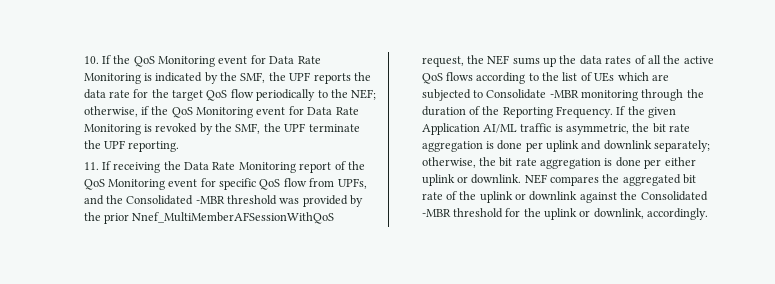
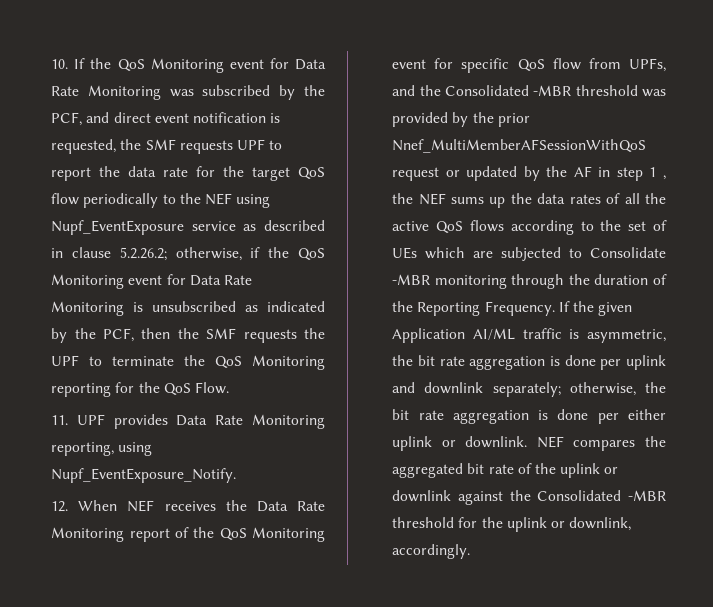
- 10. If the QoS Monitoring event for Data Rate Monitoring is indicated by the SMF, the UPF reports the data rate for the target QoS flow periodically to the NEF;
+ 10. If the QoS Monitoring event for Data Rate Monitoring was subscribed by the PCF, and direct event notification is requested, the SMF requests UPF to report the data rate for the target QoS flow periodically to the NEF using Nupf_EventExposure service as described in clause 5.2.26.2;
- otherwise, if the QoS Monitoring event for Data Rate Monitoring is revoked by the SMF, the UPF terminate the UPF reporting.
- 11. If receiving the Data Rate Monitoring report of the QoS Monitoring event for specific QoS flow from UPFs, and the Consolidated -MBR threshold was provided by the prior Nnef_MultiMemberAFSessionWithQoS request, the NEF sums up the data rates of all the active QoS flows according to the list of UEs which are subjected to Consolidate -MBR monitoring through the duration of the Reporting Frequency.
+ otherwise, if the QoS Monitoring event for Data Rate Monitoring is unsubscribed as indicated by the PCF, then the SMF requests the UPF to terminate the QoS Monitoring reporting for the QoS Flow.
+ 11. UPF provides Data Rate Monitoring reporting, using Nupf_EventExposure_Notify.
+ 12. When NEF receives the Data Rate Monitoring report of the QoS Monitoring event for specific QoS flow from UPFs, and the Consolidated -MBR threshold was provided by the prior Nnef_MultiMemberAFSessionWithQoS request or updated by the AF in step 1 , the NEF sums up the data rates of all the active QoS flows according to the set of UEs which are subjected to Consolidate -MBR monitoring through the duration of the Reporting Frequency.

